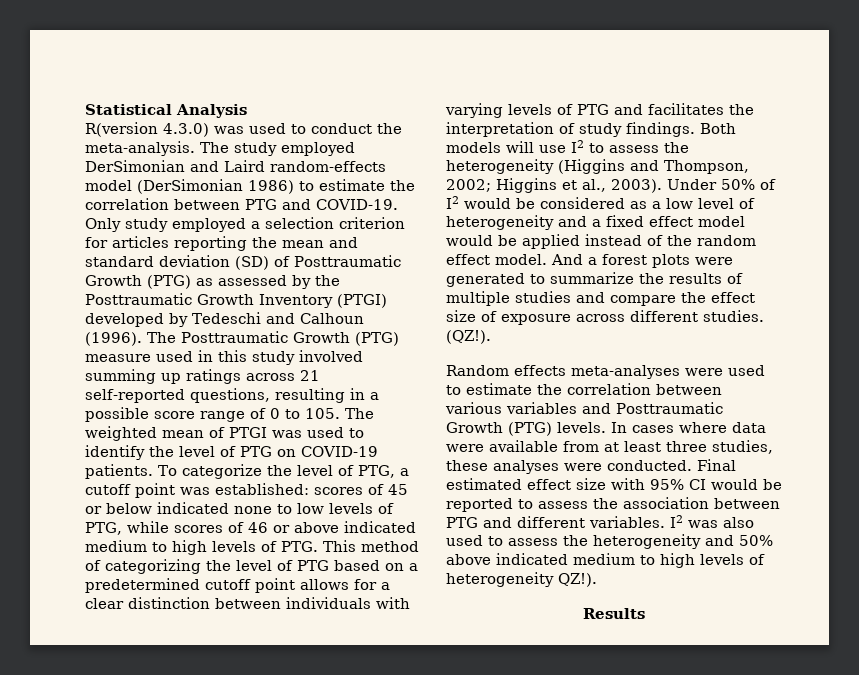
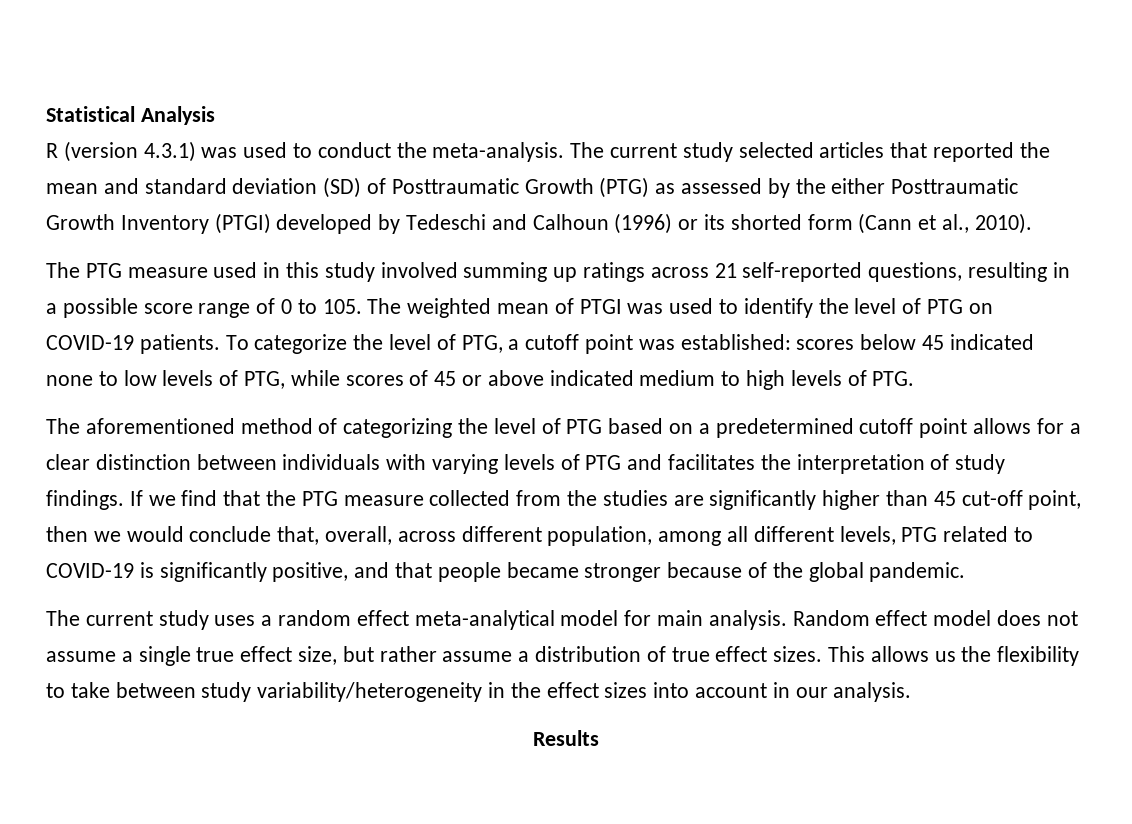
- R(version 4.3.0) was used to conduct the meta-analysis.
+ R (version 4.3.1) was used to conduct the meta-analysis.
- The study employed DerSimonian and Laird random-effects model (DerSimonian 1986) to estimate the correlation between PTG and COVID-19. Only study employed a selection criterion for articles reporting the mean and standard deviation (SD) of Posttraumatic Growth (PTG) as assessed by the Posttraumatic Growth Inventory (PTGI) developed by Tedeschi and Calhoun (1996). The Posttraumatic Growth (PTG) measure used in this study involved summing up ratings across 21 self-reported questions, resulting in a possible score range of 0 to 105. The weighted mean of PTGI was used to identify the level of PTG on COVID-19 patients.
+ The current study selected articles that reported the mean and standard deviation (SD) of Posttraumatic Growth (PTG) as assessed by the either Posttraumatic Growth Inventory (PTGI) developed by Tedeschi and Calhoun (1996) or its shorted form (Cann et al., 2010).
+ The PTG measure used in this study involved summing up ratings across 21 self-reported questions, resulting in a possible score range of 0 to 105. The weighted mean of PTGI was used to identify the level of PTG on COVID-19 patients.
- scores of 45 or below indicated none to low levels of PTG, while scores of 46 or above indicated medium to high levels of PTG. This method of categorizing the level of PTG based on a predetermined cutoff point allows for a clear distinction between individuals with varying levels of PTG and facilitates the interpretation of study findings.
+ scores below 45 indicated none to low levels of PTG, while scores of 45 or above indicated medium to high levels of PTG.
+ The aforementioned method of categorizing the level of PTG based on a predetermined cutoff point allows for a clear distinction between individuals with varying levels of PTG and facilitates the interpretation of study findings.
- Both models will use I2 to assess the heterogeneity (Higgins and Thompson, 2002; Higgins et al., 2003). Under 50% of I2 would be considered as a low level of heterogeneity and a fixed effect model would be applied instead of the random effect model. And a forest plots were generated to summarize the results of multiple studies and compare the effect size of exposure across different studies. (QZ!).
- Random effects meta-analyses were used to estimate the correlation between various variables and Posttraumatic Growth (PTG) levels. In cases where data were available from at least three studies, these analyses were conducted. Final estimated effect size with 95% CI would be reported to assess the association between PTG and different variables. I2 was also used to assess the heterogeneity and 50% above indicated medium to high levels of heterogeneity QZ!).
+ If we find that the PTG measure collected from the studies are significantly higher than 45 cut-off point, then we would conclude that, overall, across different population, among all different levels, PTG related to COVID-19 is significantly positive, and that people became stronger because of the global pandemic.
+ The current study uses a random effect meta-analytical model for main analysis. Random effect model does not assume a single true effect size, but rather assume a distribution of true effect sizes. This allows us the flexibility to take between study variability/heterogeneity in the effect sizes into account in our analysis.

